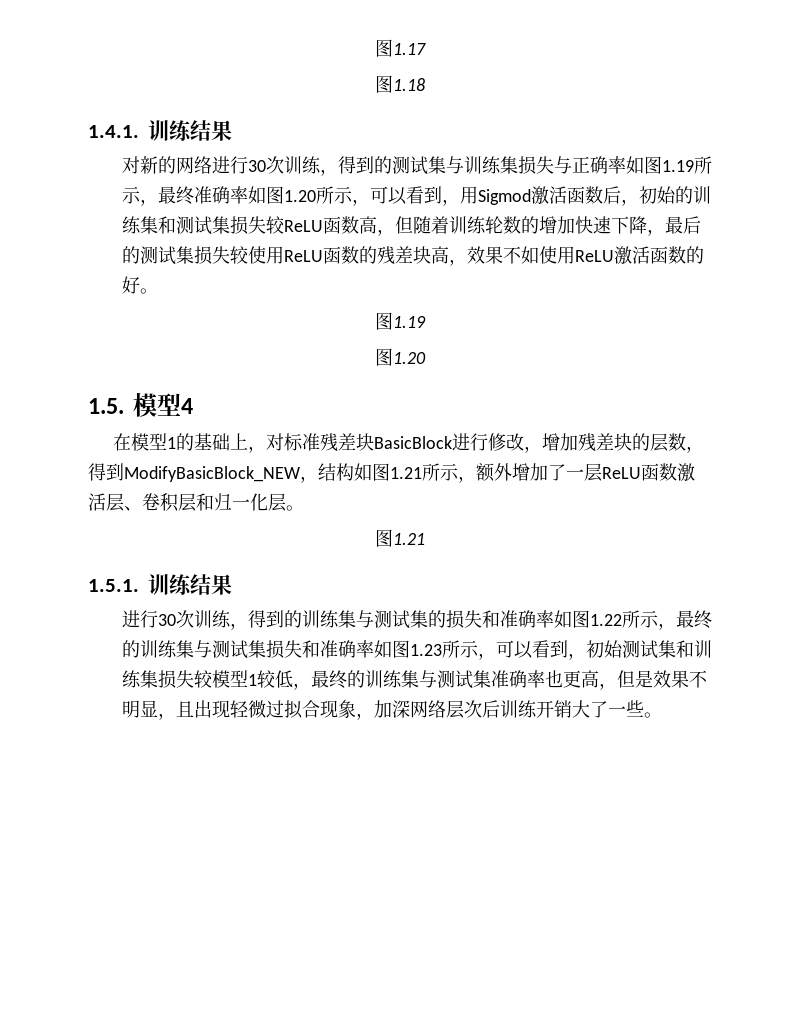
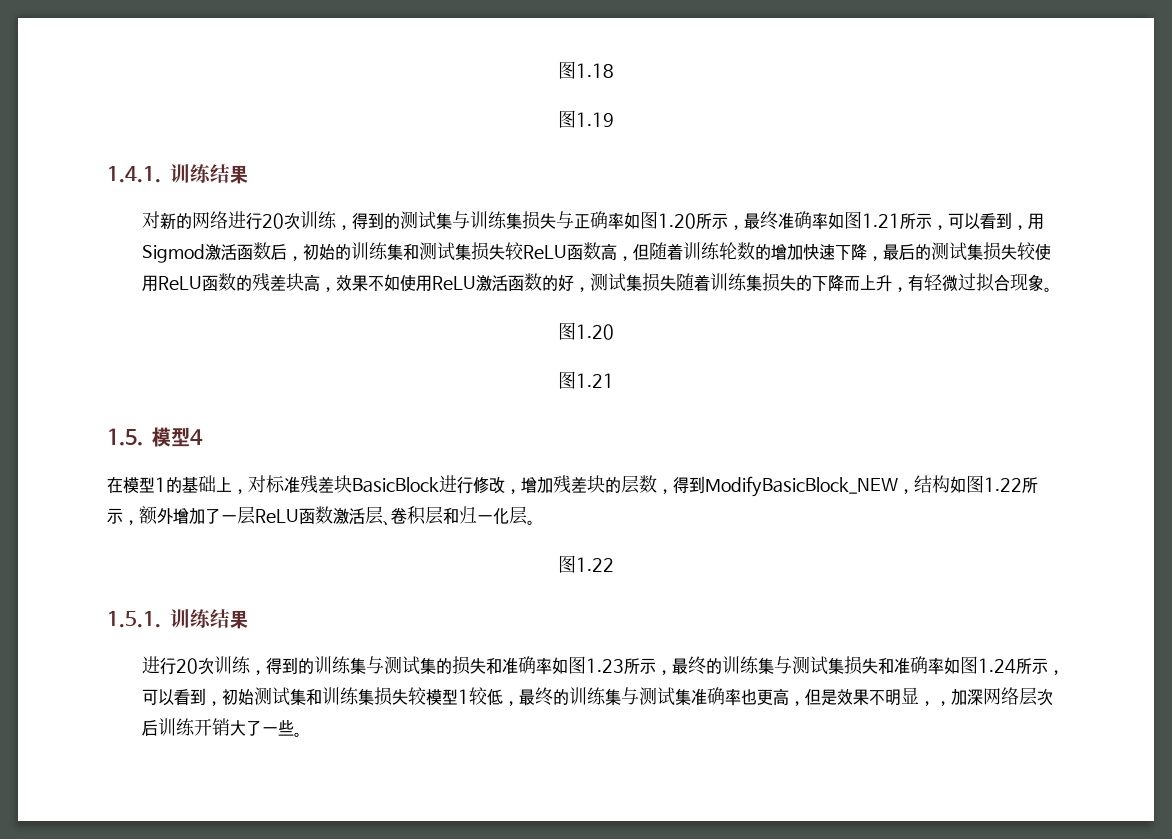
- 图1.17
  图1.18
+ 图1.19
- 对新的网络进行30次训练，得到的测试集与训练集损失与正确率如图1.19所示，最终准确率如图1.20所示，可以看到，用Sigmod激活函数后，初始的训练集和测试集损失较ReLU函数高，但随着训练轮数的增加快速下降，最后的测试集损失较使用ReLU函数的残差块高，效果不如使用ReLU激活函数的好。
- 图1.19
+ 对新的网络进行20次训练，得到的测试集与训练集损失与正确率如图1.20所示，最终准确率如图1.21所示，可以看到，用Sigmod激活函数后，初始的训练集和测试集损失较ReLU函数高，但随着训练轮数的增加快速下降，最后的测试集损失较使用ReLU函数的残差块高，效果不如使用ReLU激活函数的好，测试集损失随着训练集损失的下降而上升，有轻微过拟合现象。
  图1.20
+ 图1.21
- 在模型1的基础上，对标准残差块BasicBlock进行修改，增加残差块的层数，得到ModifyBasicBlock_NEW，结构如图1.21所示，额外增加了一层ReLU函数激活层、卷积层和归一化层。
- 图1.21
+ 在模型1的基础上，对标准残差块BasicBlock进行修改，增加残差块的层数，得到ModifyBasicBlock_NEW，结构如图1.22所示，额外增加了一层ReLU函数激活层、卷积层和归一化层。
+ 图1.22
- 进行30次训练，得到的训练集与测试集的损失和准确率如图1.22所示，最终的训练集与测试集损失和准确率如图1.23所示，可以看到，初始测试集和训练集损失较模型1较低，最终的训练集与测试集准确率也更高，但是效果不明显，且出现轻微过拟合现象，加深网络层次后训练开销大了一些。
+ 进行20次训练，得到的训练集与测试集的损失和准确率如图1.23所示，最终的训练集与测试集损失和准确率如图1.24所示，可以看到，初始测试集和训练集损失较模型1较低，最终的训练集与测试集准确率也更高，但是效果不明显，，加深网络层次后训练开销大了一些。

